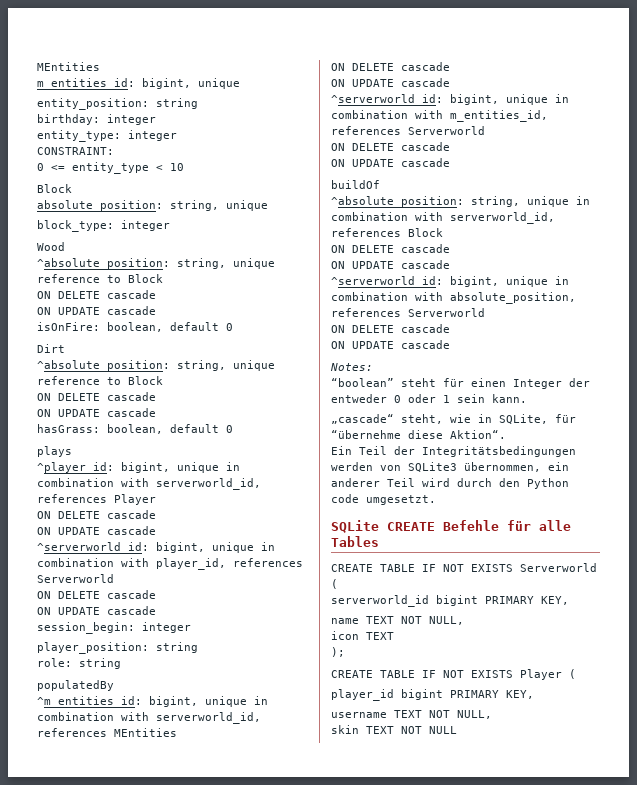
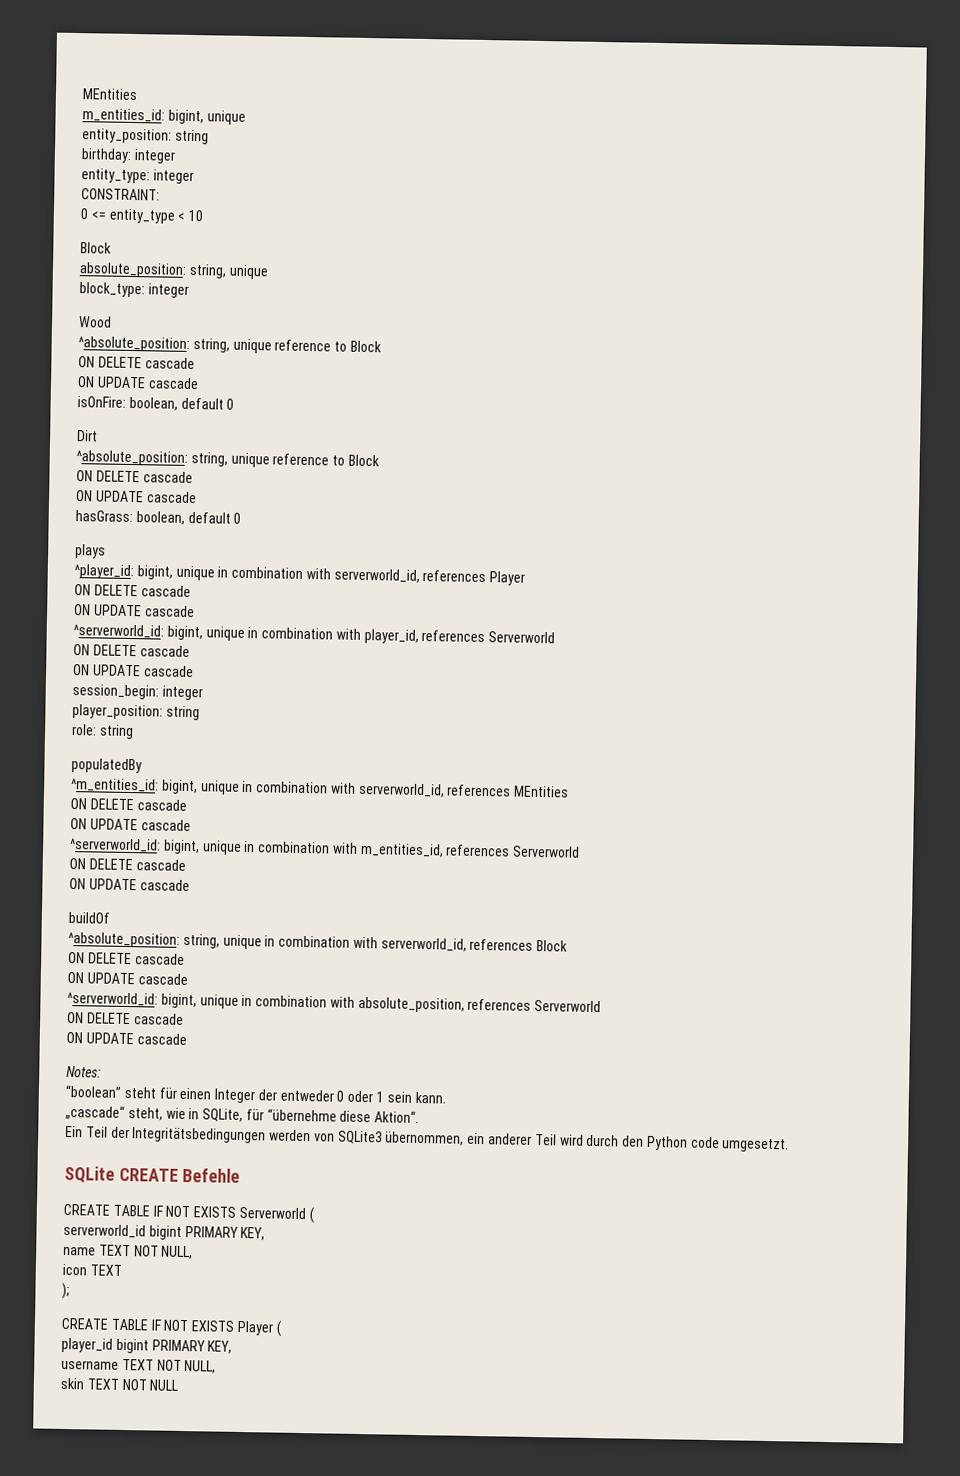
- SQLite CREATE Befehle für alle Tables
+ SQLite CREATE Befehle

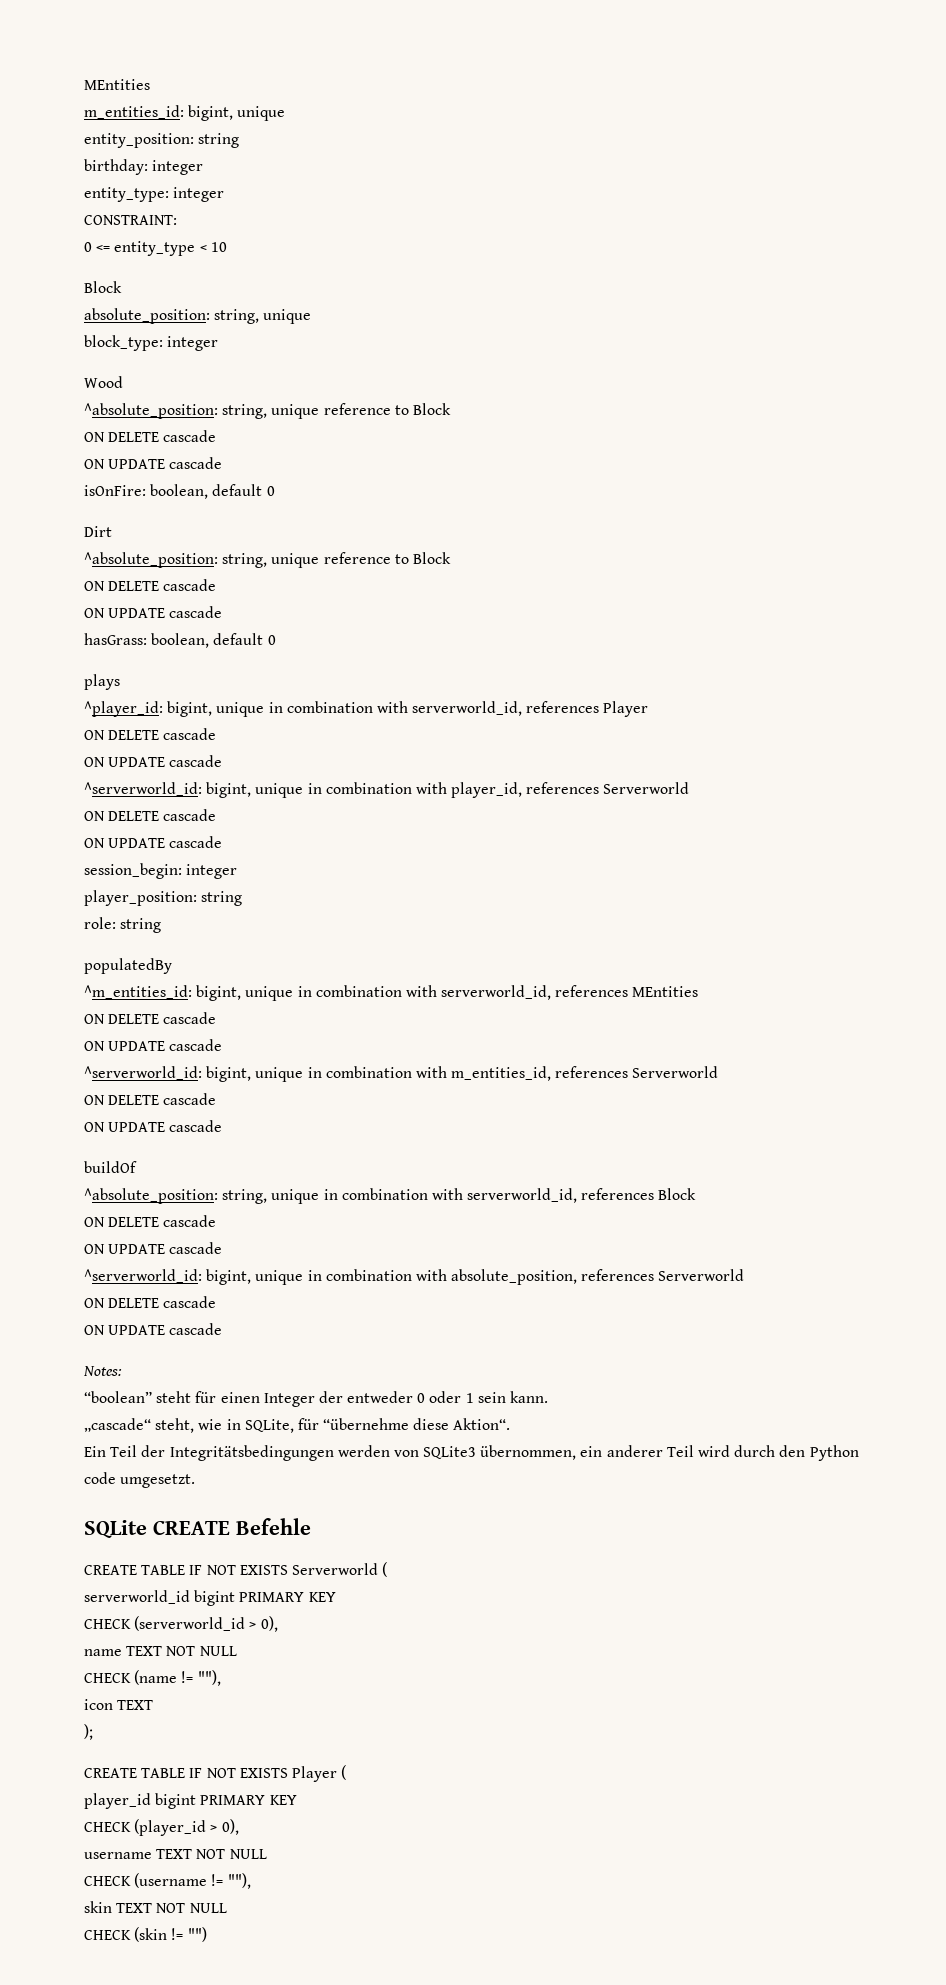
- serverworld_id bigint PRIMARY KEY,
- name TEXT NOT NULL,
+ serverworld_id bigint PRIMARY KEY
+ CHECK (serverworld_id > 0),
+ name TEXT NOT NULL
+ CHECK (name != ""),
- player_id bigint PRIMARY KEY,
- username TEXT NOT NULL,
+ player_id bigint PRIMARY KEY
+ CHECK (player_id > 0),
+ username TEXT NOT NULL
+ CHECK (username != ""),
+ CHECK (skin != "")

